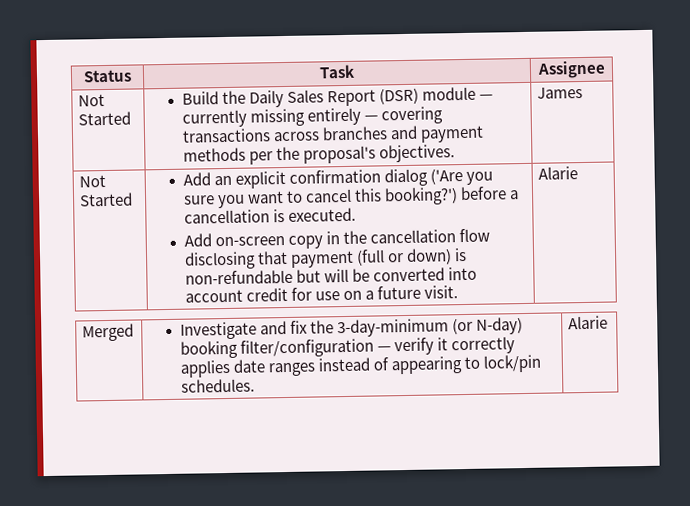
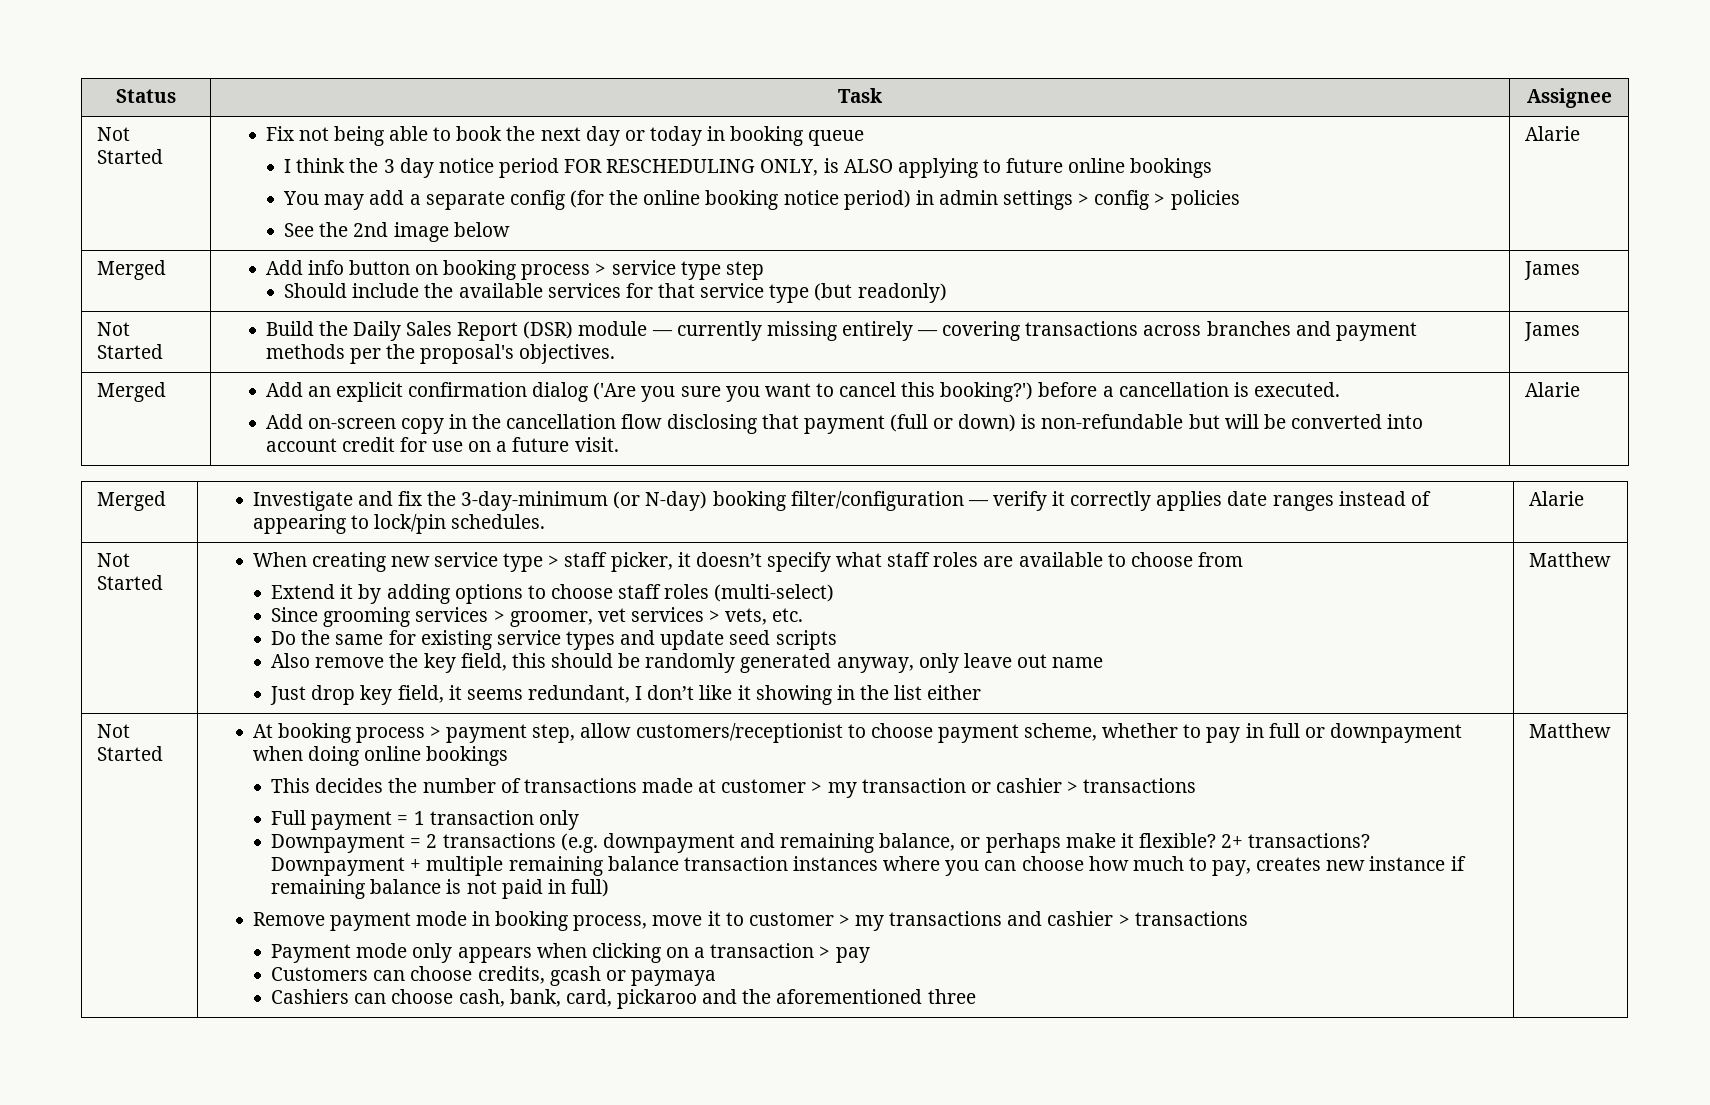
+ Not Started | Fix not being able to book the next day or today in booking queue
+ I think the 3 day notice period FOR RESCHEDULING ONLY, is ALSO applying to future online bookings
+ You may add a separate config (for the online booking notice period) in admin settings > config > policies
+ See the 2nd image below | Alarie
+ Merged | Add info button on booking process > service type step
+ Should include the available services for that service type (but readonly) | James
  Not Started | Build the Daily Sales Report (DSR) module — currently missing entirely — covering transactions across branches and payment methods per the proposal's objectives. | James
- Not Started
+ Merged
+ Not Started | When creating new service type > staff picker, it doesn’t specify what staff roles are available to choose from
+ Extend it by adding options to choose staff roles (multi-select)
+ Since grooming services > groomer, vet services > vets, etc.
+ Do the same for existing service types and update seed scripts
+ Also remove the key field, this should be randomly generated anyway, only leave out name
+ Just drop key field, it seems redundant, I don’t like it showing in the list either | Matthew
+ Not Started | At booking process > payment step, allow customers/receptionist to choose payment scheme, whether to pay in full or downpayment when doing online bookings
+ This decides the number of transactions made at customer > my transaction or cashier > transactions
+ Full payment = 1 transaction only
+ Downpayment = 2 transactions (e.g. downpayment and remaining balance, or perhaps make it flexible? 2+ transactions? Downpayment + multiple remaining balance transaction instances where you can choose how much to pay, creates new instance if remaining balance is not paid in full)
+ Remove payment mode in booking process, move it to customer > my transactions and cashier > transactions
+ Payment mode only appears when clicking on a transaction > pay
+ Customers can choose credits, gcash or paymaya
+ Cashiers can choose cash, bank, card, pickaroo and the aforementioned three | Matthew

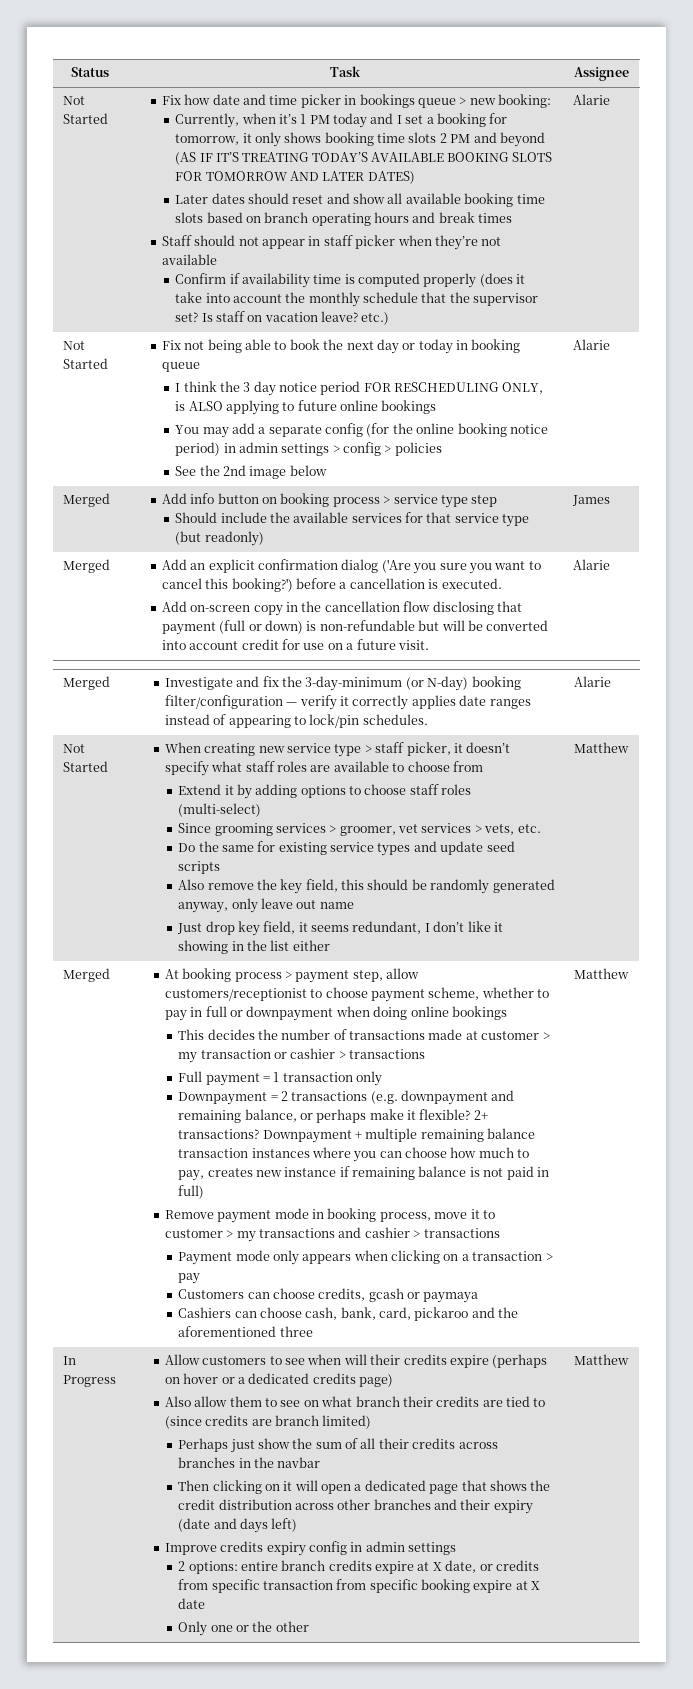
+ Not Started | Fix how date and time picker in bookings queue > new booking:
+ Currently, when it’s 1 PM today and I set a booking for tomorrow, it only shows booking time slots 2 PM and beyond (AS IF IT’S TREATING TODAY’S AVAILABLE BOOKING SLOTS FOR TOMORROW AND LATER DATES)
+ Later dates should reset and show all available booking time slots based on branch operating hours and break times
+ Staff should not appear in staff picker when they’re not available
+ Confirm if availability time is computed properly (does it take into account the monthly schedule that the supervisor set? Is staff on vacation leave? etc.) | Alarie
- Not Started | Build the Daily Sales Report (DSR) module — currently missing entirely — covering transactions across branches and payment methods per the proposal's objectives. | James
  Just drop key field, it seems redundant, I don’t like it showing in the list either | Matthew
- Not Started
+ Merged
+ In Progress | Allow customers to see when will their credits expire (perhaps on hover or a dedicated credits page)
+ Also allow them to see on what branch their credits are tied to (since credits are branch limited)
+ Perhaps just show the sum of all their credits across branches in the navbar
+ Then clicking on it will open a dedicated page that shows the credit distribution across other branches and their expiry (date and days left)
+ Improve credits expiry config in admin settings
+ 2 options: entire branch credits expire at X date, or credits from specific transaction from specific booking expire at X date
+ Only one or the other | Matthew

